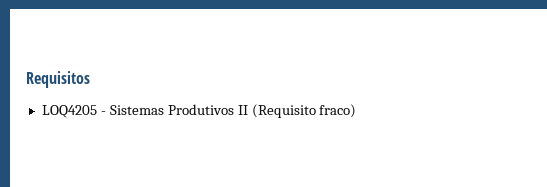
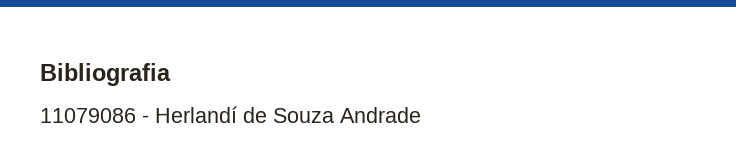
- Requisitos
- LOQ4205 - Sistemas Produtivos II (Requisito fraco)
+ Bibliografia
+ 11079086 - Herlandí de Souza Andrade

